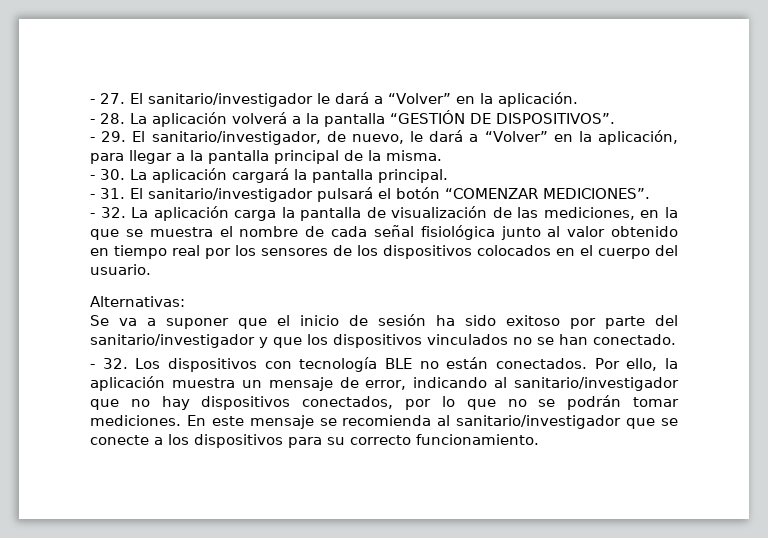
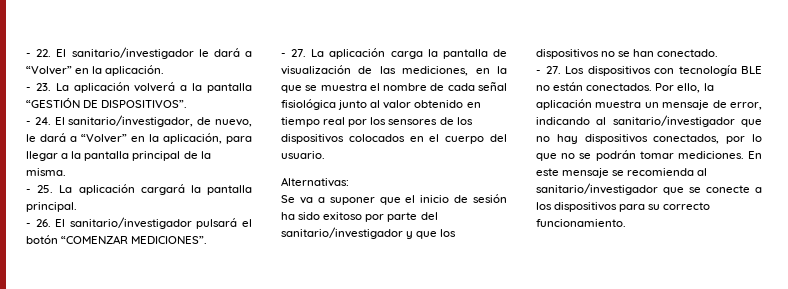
- - 27. El sanitario/investigador le dará a “Volver” en la aplicación.
+ - 22. El sanitario/investigador le dará a “Volver” en la aplicación.
- - 28. La aplicación volverá a la pantalla “GESTIÓN DE DISPOSITIVOS”.
+ - 23. La aplicación volverá a la pantalla “GESTIÓN DE DISPOSITIVOS”.
- - 29. El sanitario/investigador, de nuevo, le dará a “Volver” en la aplicación, para llegar a la pantalla principal de la misma.
+ - 24. El sanitario/investigador, de nuevo, le dará a “Volver” en la aplicación, para llegar a la pantalla principal de la misma.
- - 30. La aplicación cargará la pantalla principal.
+ - 25. La aplicación cargará la pantalla principal.
- - 31. El sanitario/investigador pulsará el botón “COMENZAR MEDICIONES”.
+ - 26. El sanitario/investigador pulsará el botón “COMENZAR MEDICIONES”.
- - 32. La aplicación carga la pantalla de visualización de las mediciones, en la que se muestra el nombre de cada señal fisiológica junto al valor obtenido en tiempo real por los sensores de los dispositivos colocados en el cuerpo del usuario.
+ - 27. La aplicación carga la pantalla de visualización de las mediciones, en la que se muestra el nombre de cada señal fisiológica junto al valor obtenido en tiempo real por los sensores de los dispositivos colocados en el cuerpo del usuario.
- Se va a suponer que el inicio de sesión ha sido exitoso por parte del sanitario/investigador y que los dispositivos vinculados no se han conectado.
+ Se va a suponer que el inicio de sesión ha sido exitoso por parte del sanitario/investigador y que los dispositivos no se han conectado.
- - 32. Los dispositivos con tecnología BLE no están conectados.
+ - 27. Los dispositivos con tecnología BLE no están conectados.

